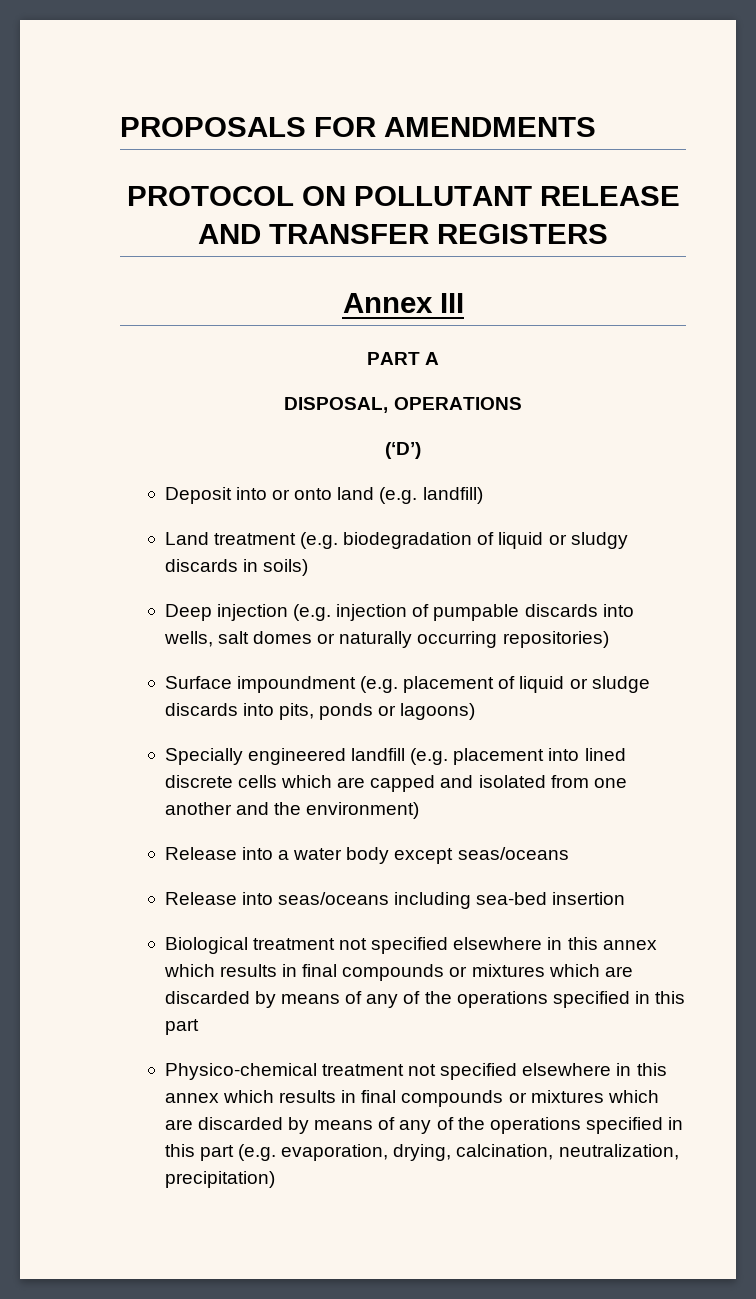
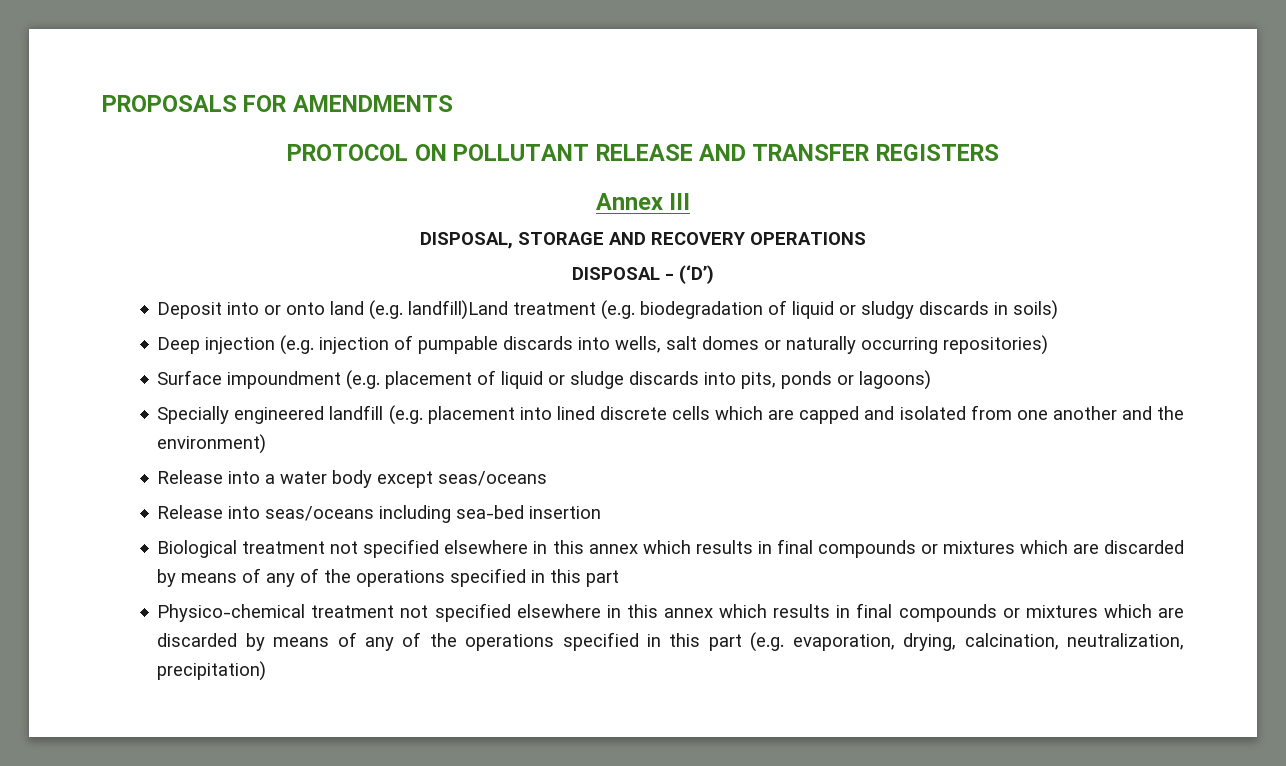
- PART A
- DISPOSAL, OPERATIONS
+ DISPOSAL, STORAGE AND RECOVERY OPERATIONS
- (‘D’)
+ DISPOSAL - (‘D’)
- Deposit into or onto land (e.g. landfill)
- Land treatment (e.g. biodegradation of liquid or sludgy discards in soils)
+ Deposit into or onto land (e.g. landfill)Land treatment (e.g. biodegradation of liquid or sludgy discards in soils)

